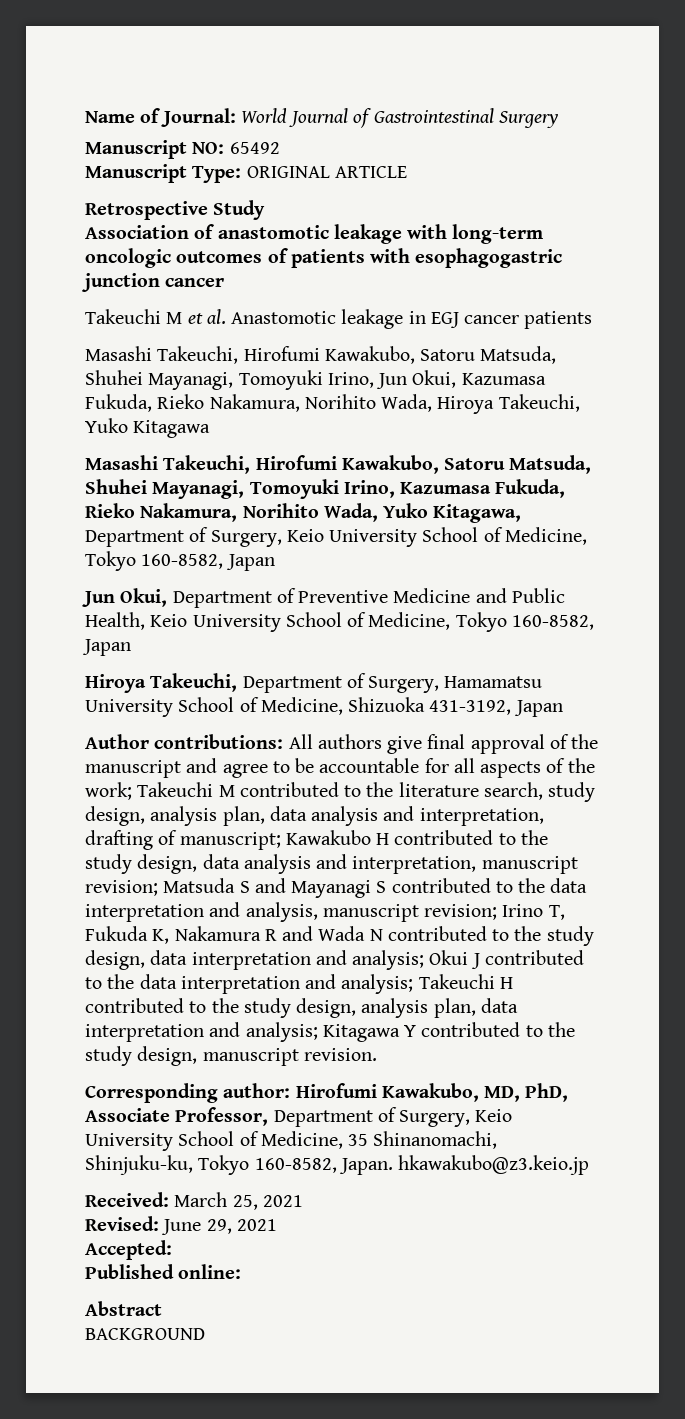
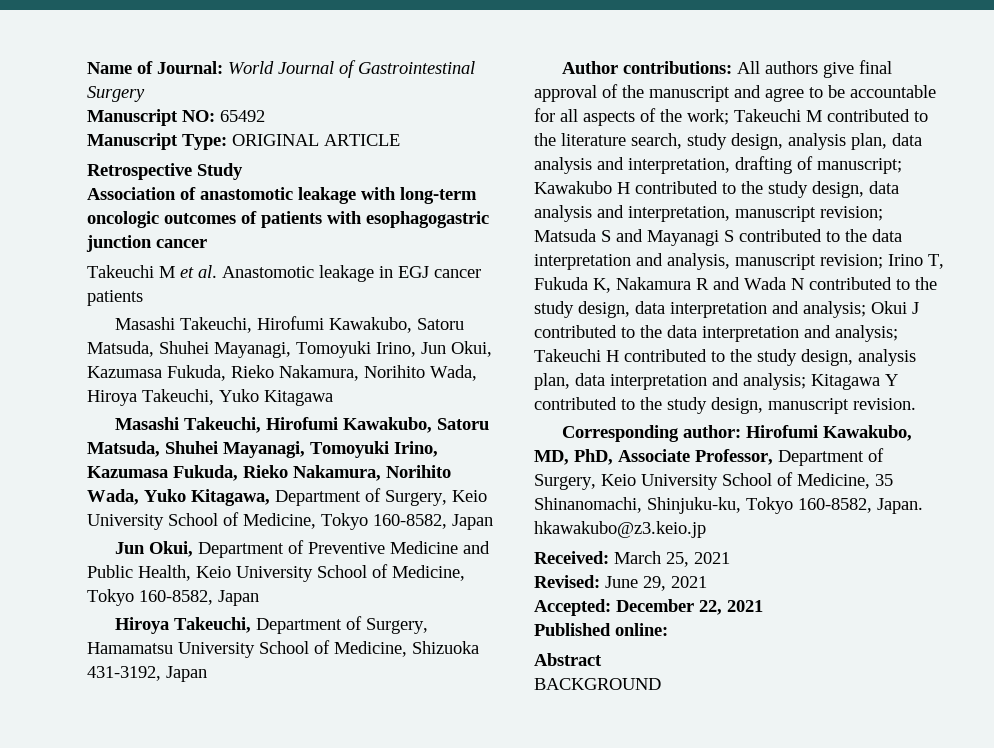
- Accepted:
+ Accepted: December 22, 2021

